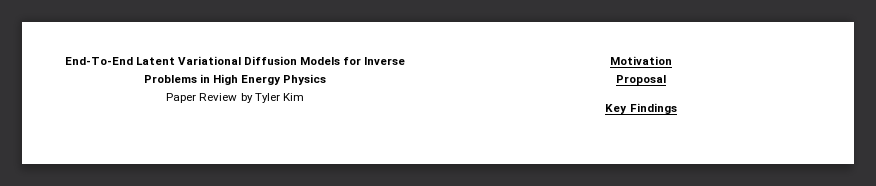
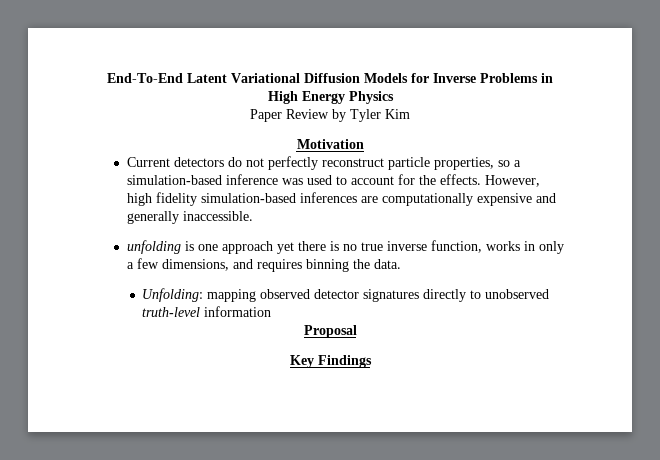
+ Current detectors do not perfectly reconstruct particle properties, so a simulation-based inference was used to account for the effects. However, high fidelity simulation-based inferences are computationally expensive and generally inaccessible.
+ unfolding is one approach yet there is no true inverse function, works in only a few dimensions, and requires binning the data.
+ Unfolding: mapping observed detector signatures directly to unobserved truth-level information

